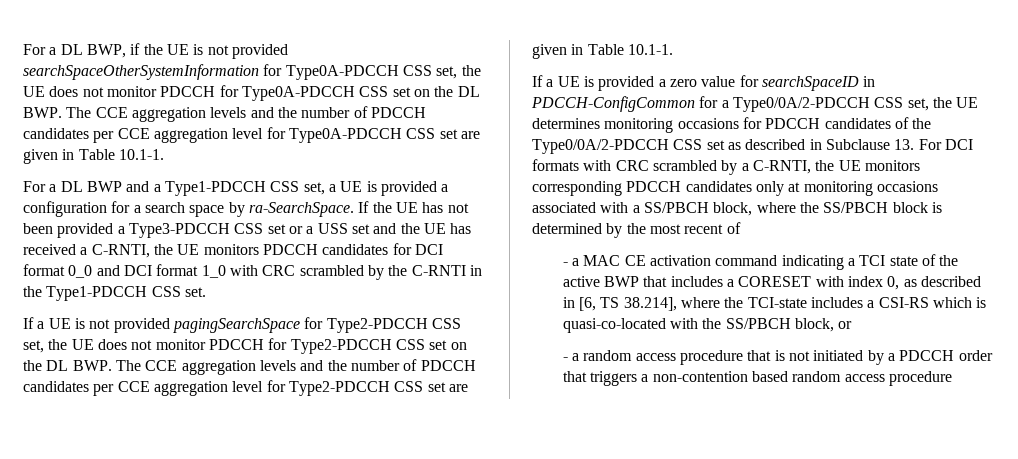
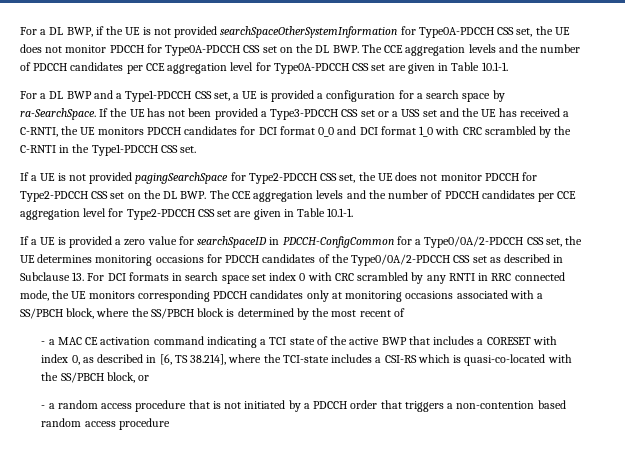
- If a UE is provided a zero value for searchSpaceID in PDCCH-ConfigCommon for a Type0/0A/2-PDCCH CSS set, the UE determines monitoring occasions for PDCCH candidates of the Type0/0A/2-PDCCH CSS set as described in Subclause 13. For DCI formats with CRC scrambled by a C-RNTI, the UE monitors corresponding PDCCH candidates only at monitoring occasions associated with a SS/PBCH block, where the SS/PBCH block is determined by the most recent of
+ If a UE is provided a zero value for searchSpaceID in PDCCH-ConfigCommon for a Type0/0A/2-PDCCH CSS set, the UE determines monitoring occasions for PDCCH candidates of the Type0/0A/2-PDCCH CSS set as described in Subclause 13. For DCI formats in search space set index 0 with CRC scrambled by any RNTI in RRC connected mode, the UE monitors corresponding PDCCH candidates only at monitoring occasions associated with a SS/PBCH block, where the SS/PBCH block is determined by the most recent of

